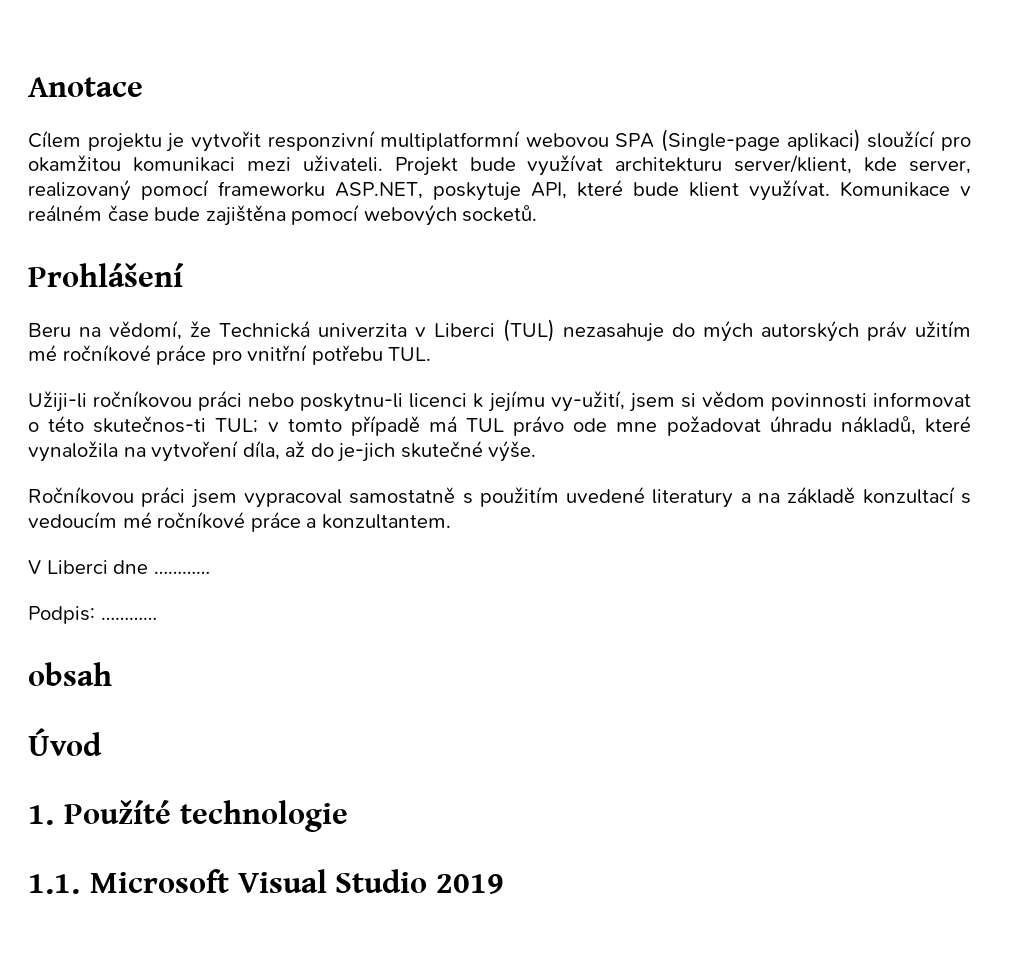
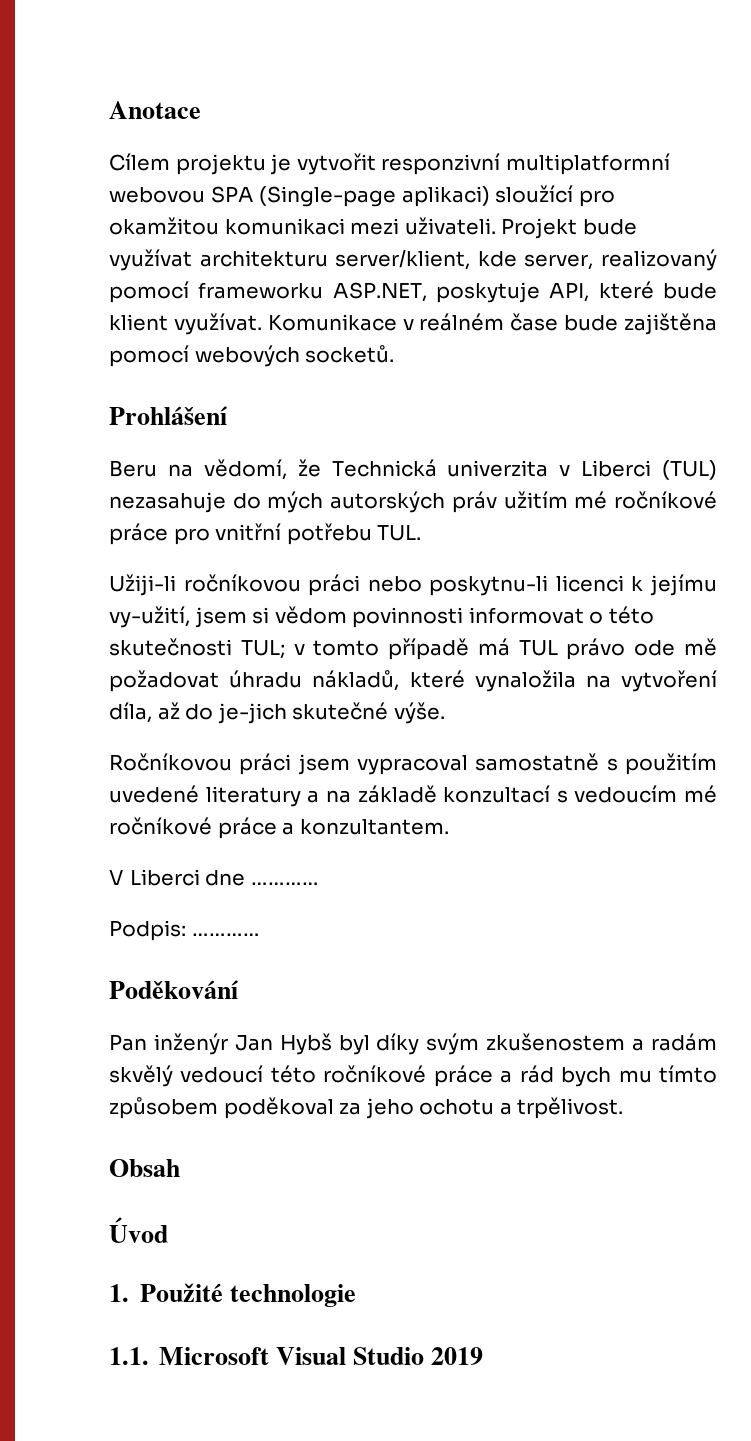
- Užiji-li ročníkovou práci nebo poskytnu-li licenci k jejímu vy-užití, jsem si vědom povinnosti informovat o této skutečnos-ti TUL; v tomto případě má TUL právo ode mne požadovat úhradu nákladů, které vynaložila na vytvoření díla, až do je-jich skutečné výše.
+ Užiji-li ročníkovou práci nebo poskytnu-li licenci k jejímu vy-užití, jsem si vědom povinnosti informovat o této skutečnosti TUL; v tomto případě má TUL právo ode mě požadovat úhradu nákladů, které vynaložila na vytvoření díla, až do je-jich skutečné výše.
- obsah
+ Poděkování
+ Pan inženýr Jan Hybš byl díky svým zkušenostem a radám skvělý vedoucí této ročníkové práce a rád bych mu tímto způsobem poděkoval za jeho ochotu a trpělivost.
+ Obsah
- 1. Použíté technologie
+ 1. Použité technologie

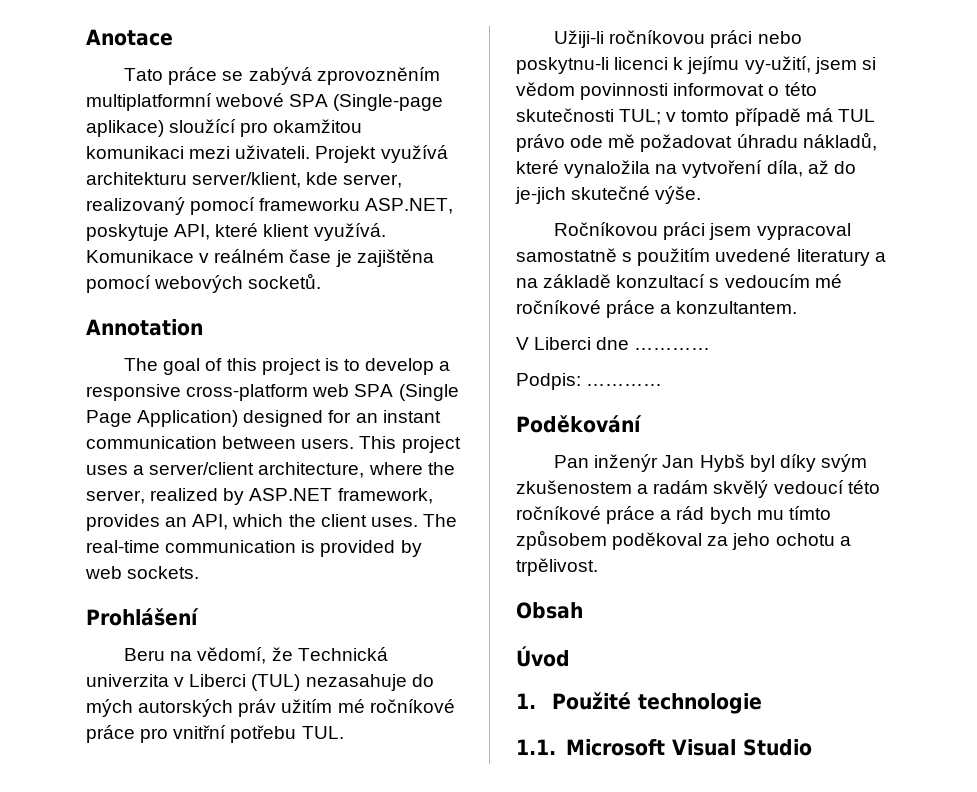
- Cílem projektu je vytvořit responzivní multiplatformní webovou SPA (Single-page aplikaci) sloužící pro okamžitou komunikaci mezi uživateli.
+ Tato práce se zabývá zprovozněním multiplatformní webové SPA (Single-page aplikace) sloužící pro okamžitou komunikaci mezi uživateli.
- Projekt bude využívat architekturu server/klient, kde server, realizovaný pomocí frameworku ASP.NET, poskytuje API, které bude klient využívat.
+ Projekt využívá architekturu server/klient, kde server, realizovaný pomocí frameworku ASP.NET, poskytuje API, které klient využívá.
- Komunikace v reálném čase bude zajištěna pomocí webových socketů.
+ Komunikace v reálném čase je zajištěna pomocí webových socketů.
+ Annotation
+ The goal of this project is to develop a responsive cross-platform web SPA (Single Page Application) designed for an instant communication between users. This project uses a server/client architecture, where the server, realized by ASP.NET framework, provides an API, which the client uses. The real-time communication is provided by web sockets.
- 1.1. Microsoft Visual Studio 2019
+ 1.1. Microsoft Visual Studio

